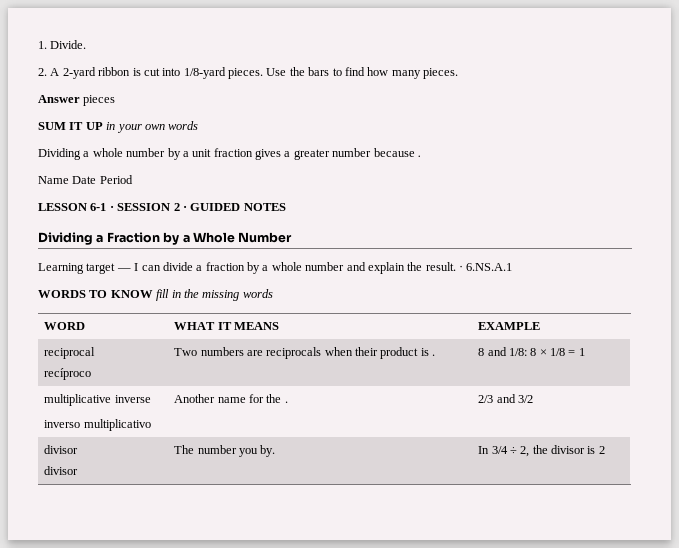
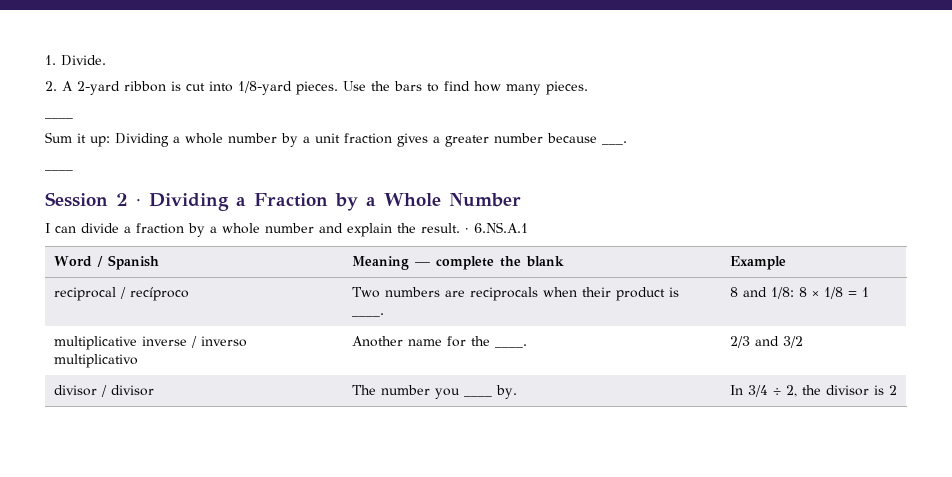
  Use the bars to find how many pieces.
- Answer pieces
- SUM IT UP in your own words
- Dividing a whole number by a unit fraction gives a greater number because .
- Name Date Period
- LESSON 6-1 · SESSION 2 · GUIDED NOTES
- Dividing a Fraction by a Whole Number
+ ____
+ Sum it up: Dividing a whole number by a unit fraction gives a greater number because ___.
+ ____
+ Session 2 · Dividing a Fraction by a Whole Number
- Learning target — I can divide a fraction by a whole number and explain the result.
+ I can divide a fraction by a whole number and explain the result.
- WORDS TO KNOW fill in the missing words
- WORD | WHAT IT MEANS | EXAMPLE
+ Word / Spanish | Meaning — complete the blank | Example
- reciprocal
- recíproco | Two numbers are reciprocals when their product is . | 8 and 1/8: 8 × 1/8 = 1
+ reciprocal / recíproco | Two numbers are reciprocals when their product is ____. | 8 and 1/8: 8 × 1/8 = 1
- multiplicative inverse
- inverso multiplicativo | Another name for the . | 2/3 and 3/2
- divisor
- divisor | The number you by. | In 3/4 ÷ 2, the divisor is 2
+ multiplicative inverse / inverso multiplicativo | Another name for the ____. | 2/3 and 3/2
+ divisor / divisor | The number you ____ by. | In 3/4 ÷ 2, the divisor is 2

